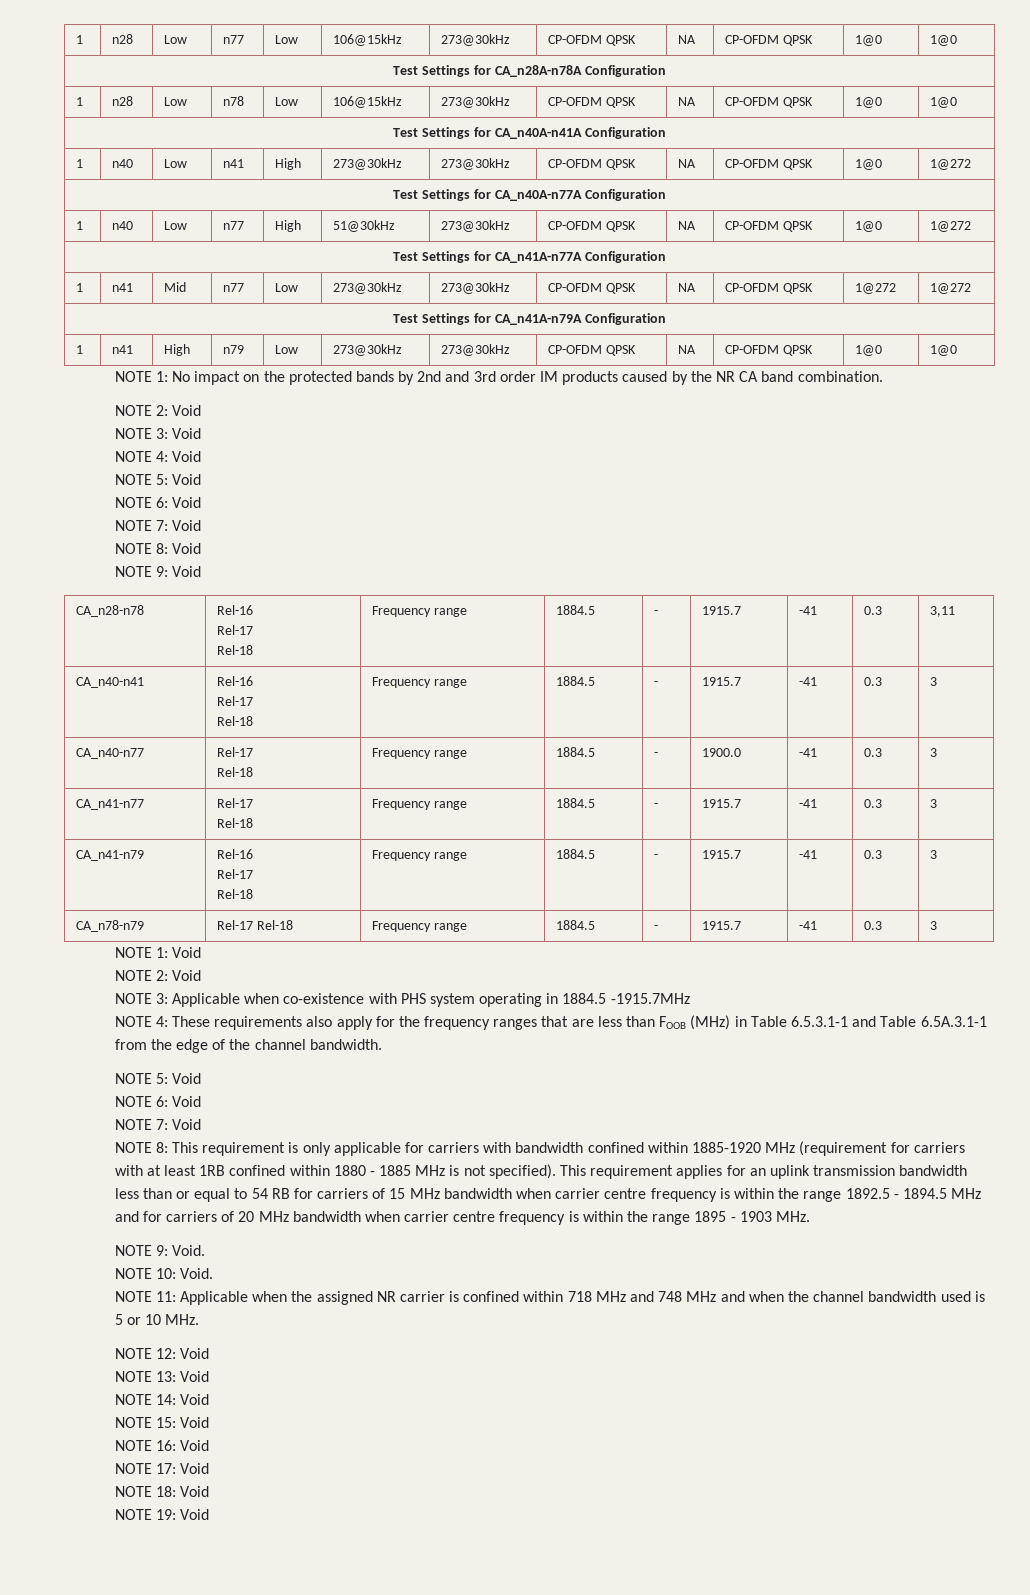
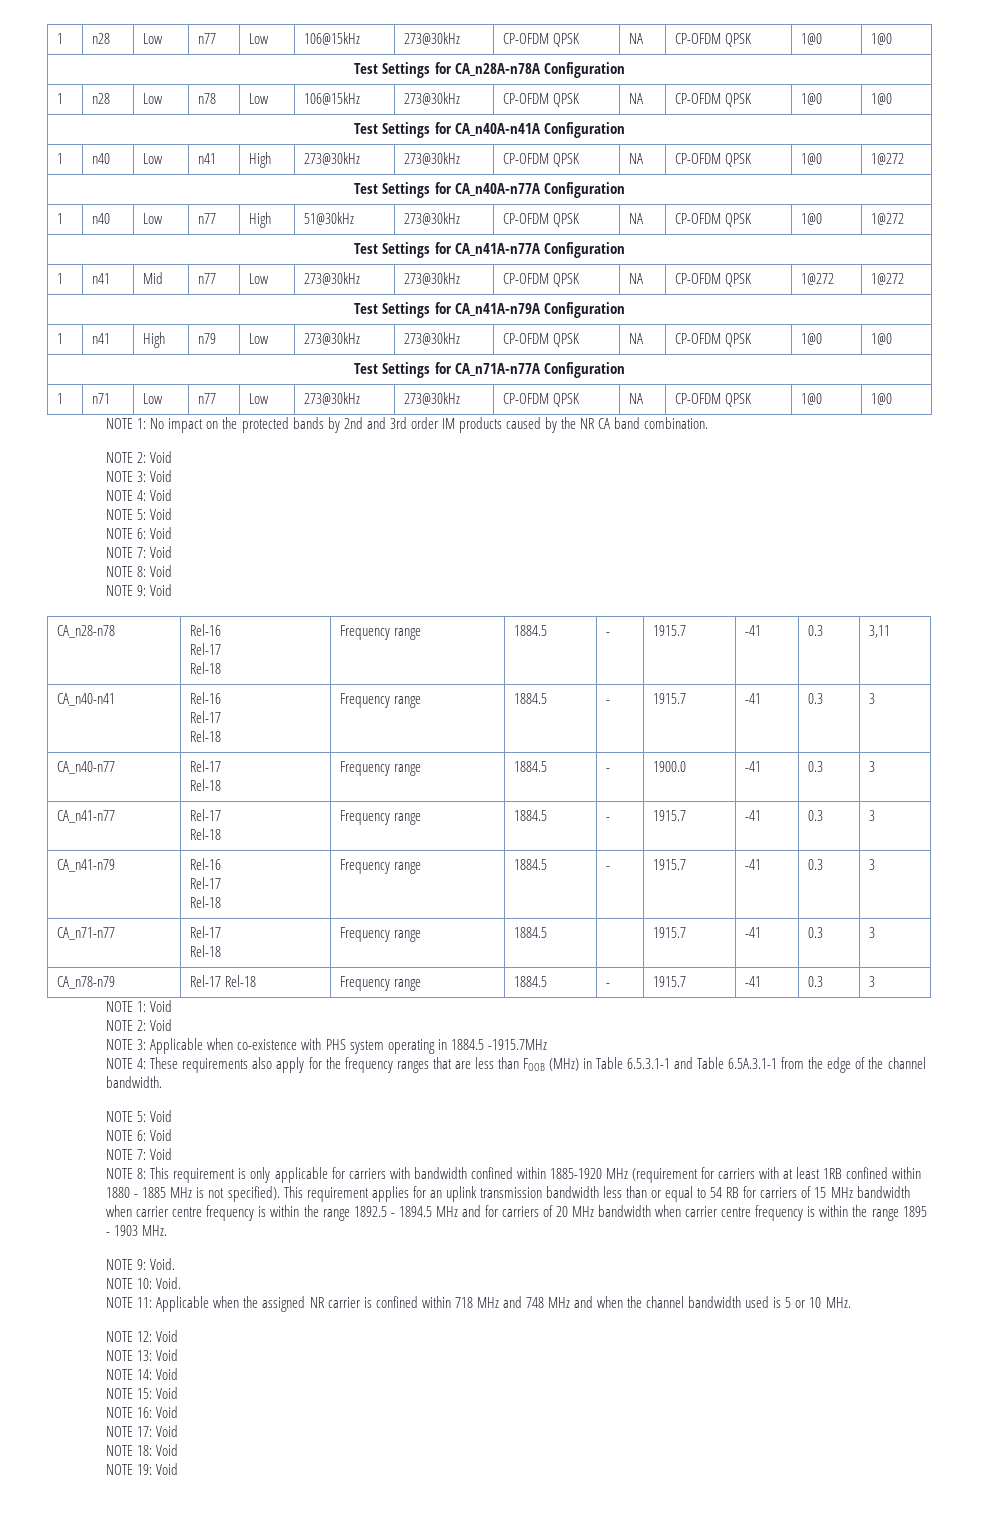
+ Test Settings for CA_n71A-n77A Configuration
+ 1 | n71 | Low | n77 | Low | 273@30kHz | 273@30kHz | CP-OFDM QPSK | NA | CP-OFDM QPSK | 1@0 | 1@0
+ CA_n71-n77 | Rel-17
+ Rel-18 | Frequency range | 1884.5 | | 1915.7 | -41 | 0.3 | 3

